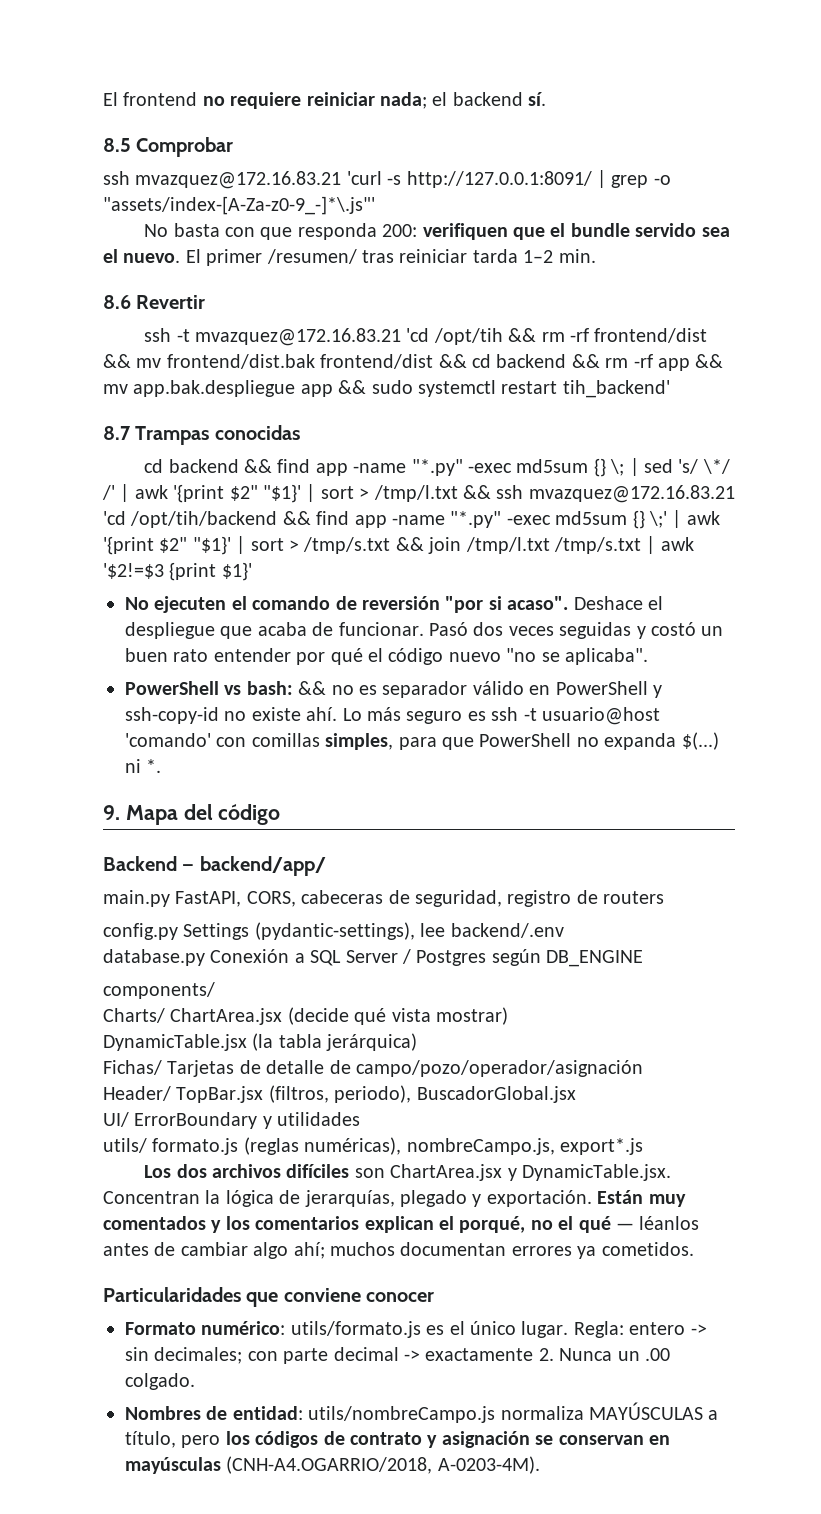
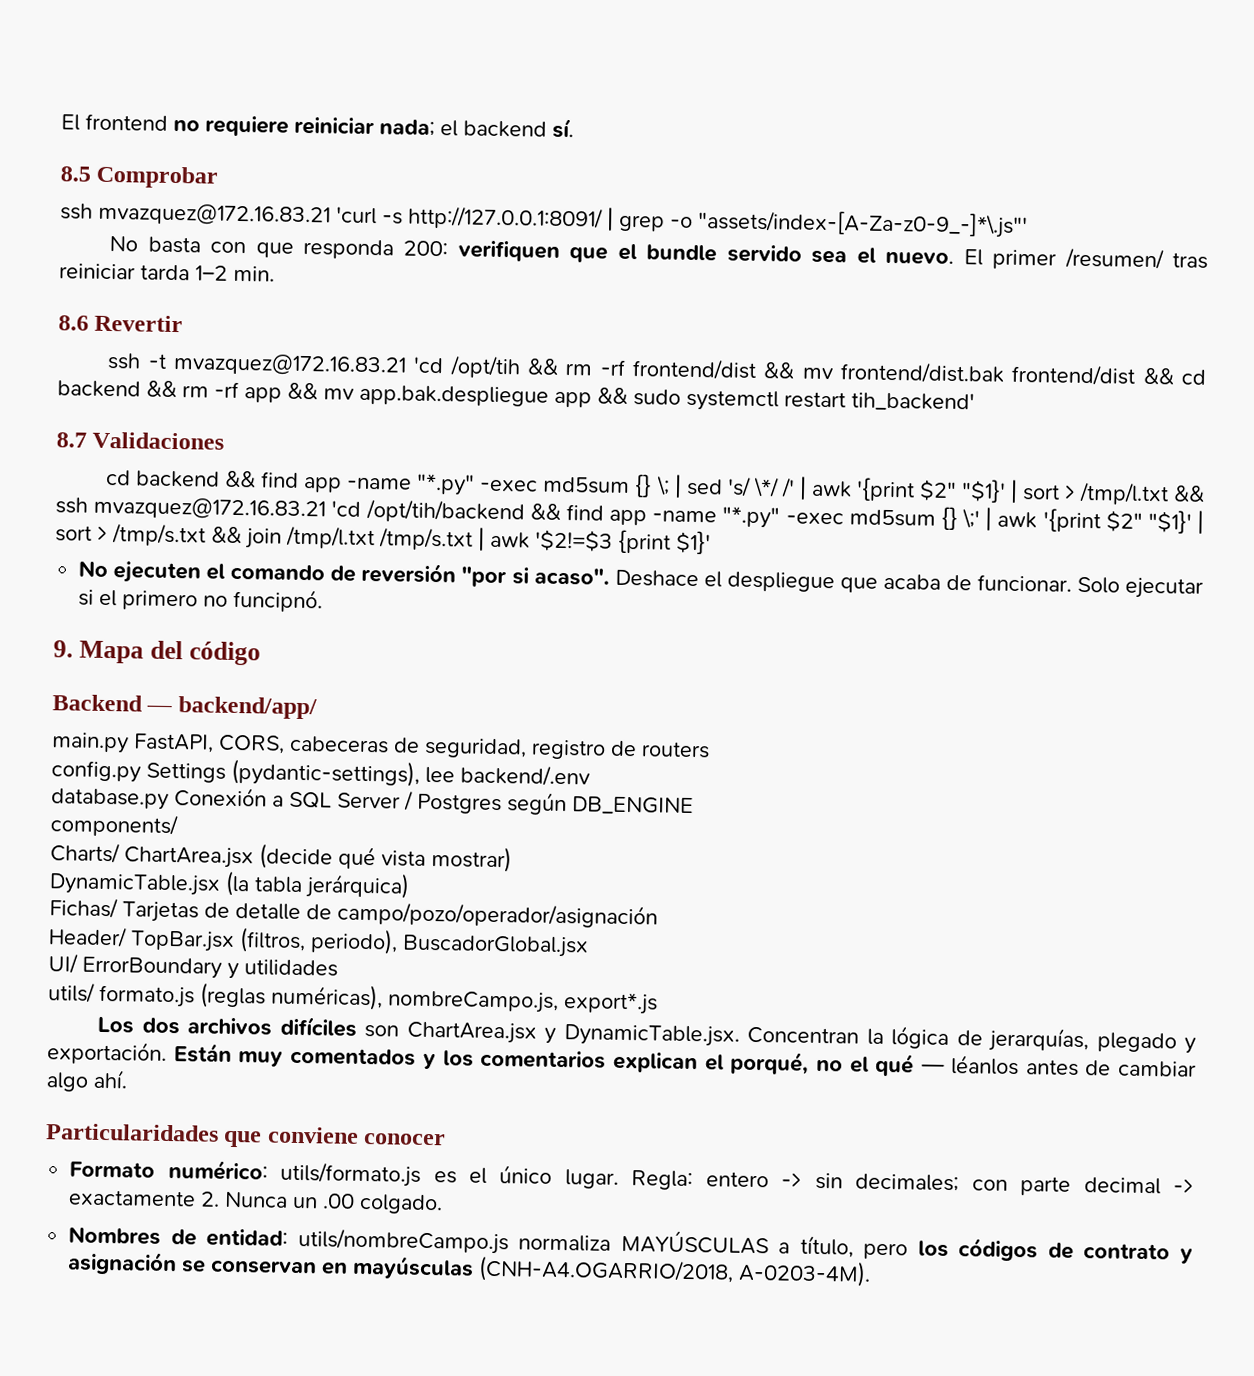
- 8.7 Trampas conocidas
+ 8.7 Validaciones
- Pasó dos veces seguidas y costó un buen rato entender por qué el código nuevo "no se aplicaba".
- PowerShell vs bash: && no es separador válido en PowerShell y ssh-copy-id no existe ahí. Lo más seguro es ssh -t usuario@host 'comando' con comillas simples, para que PowerShell no expanda $(...) ni *.
+ Solo ejecutar si el primero no funcipnó.
- Están muy comentados y los comentarios explican el porqué, no el qué — léanlos antes de cambiar algo ahí; muchos documentan errores ya cometidos.
+ Están muy comentados y los comentarios explican el porqué, no el qué — léanlos antes de cambiar algo ahí.

